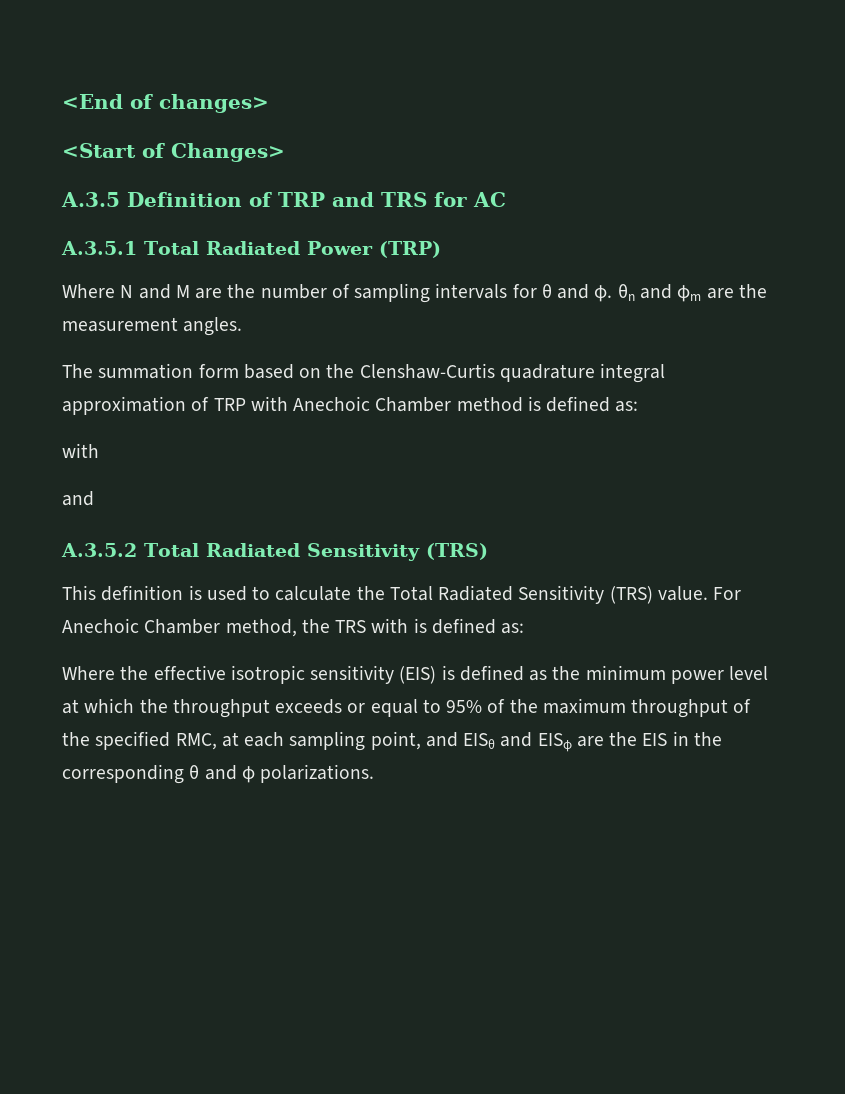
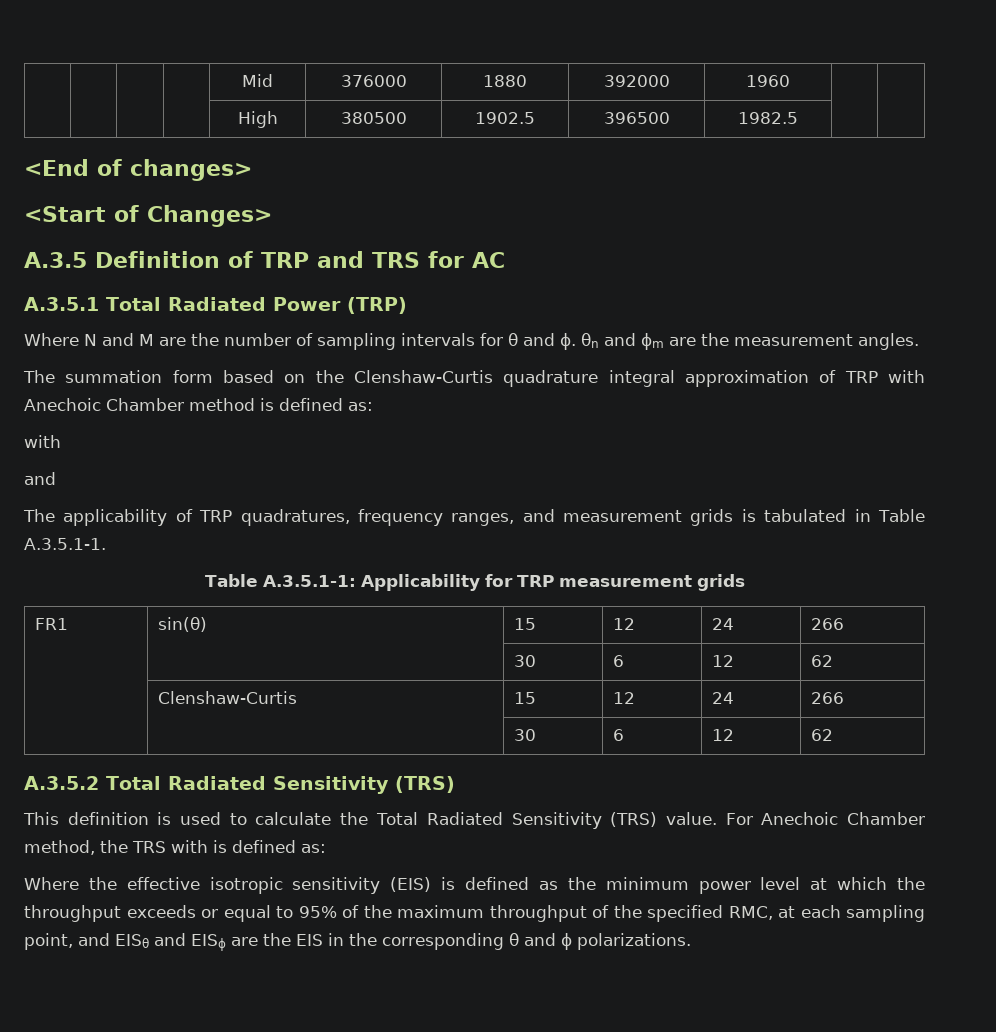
+ | | | | Mid | 376000 | 1880 | 392000 | 1960 | |
+ | | | | High | 380500 | 1902.5 | 396500 | 1982.5 | |
+ The applicability of TRP quadratures, frequency ranges, and measurement grids is tabulated in Table A.3.5.1-1.
+ Table A.3.5.1-1: Applicability for TRP measurement grids
+ FR1 | sin(θ) | 15 | 12 | 24 | 266
+ | | 30 | 6 | 12 | 62
+ | Clenshaw-Curtis | 15 | 12 | 24 | 266
+ | | 30 | 6 | 12 | 62

